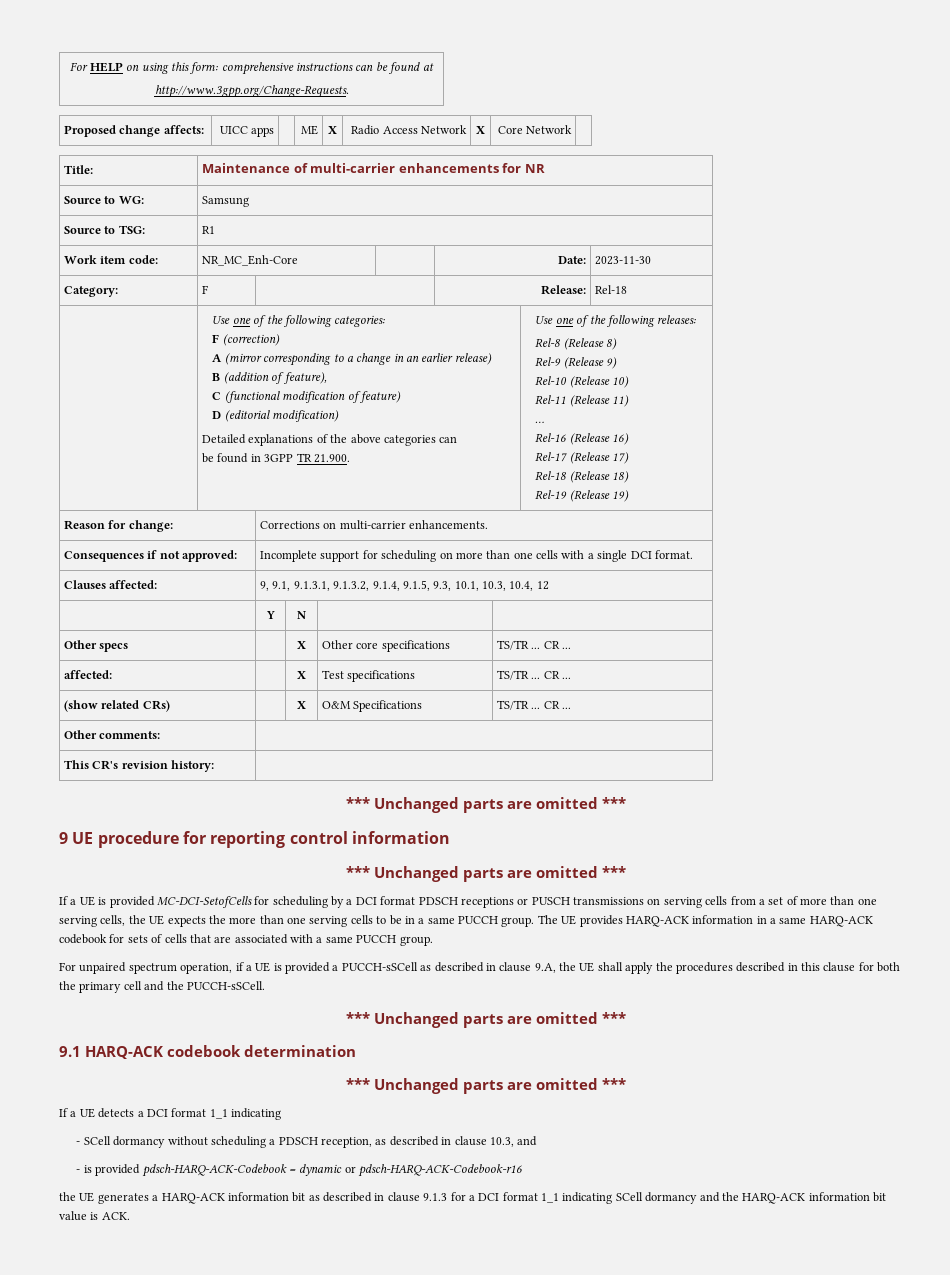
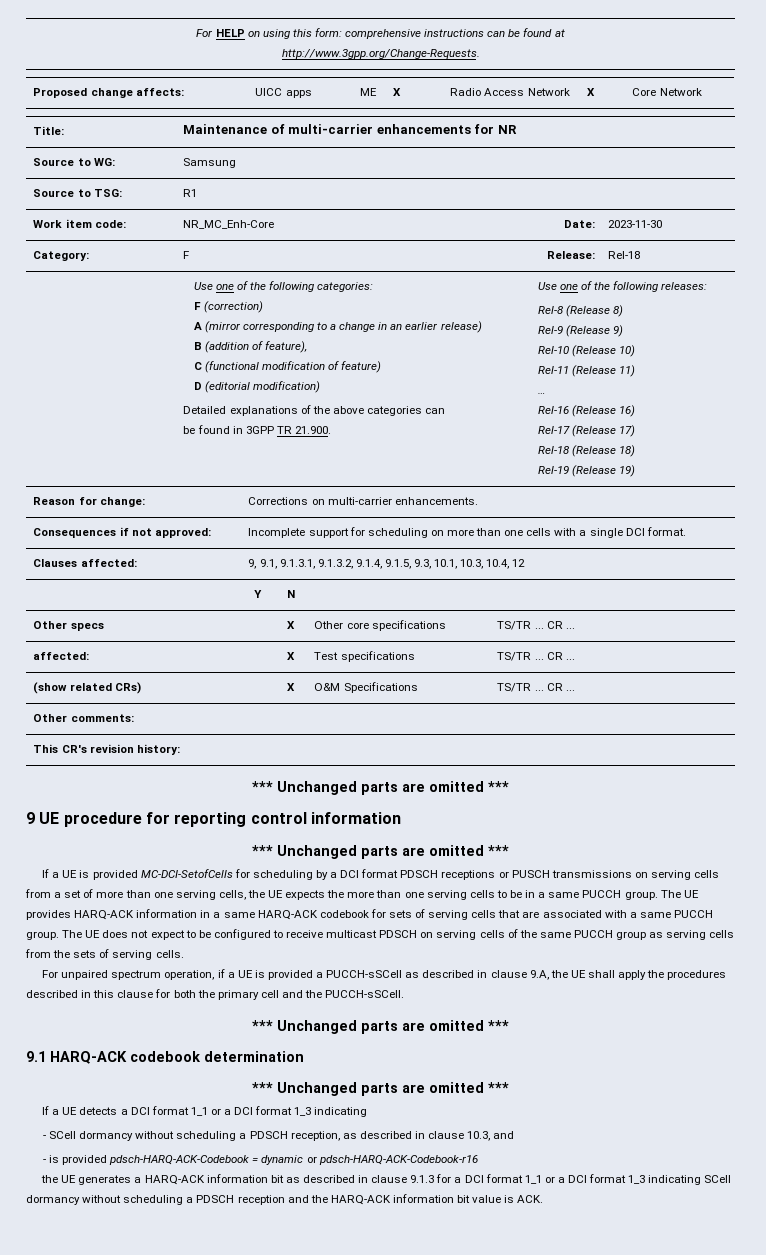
- The UE provides HARQ-ACK information in a same HARQ-ACK codebook for sets of cells that are associated with a same PUCCH group.
+ The UE provides HARQ-ACK information in a same HARQ-ACK codebook for sets of serving cells that are associated with a same PUCCH group. The UE does not expect to be configured to receive multicast PDSCH on serving cells of the same PUCCH group as serving cells from the sets of serving cells.
- If a UE detects a DCI format 1_1 indicating
+ If a UE detects a DCI format 1_1 or a DCI format 1_3 indicating
- the UE generates a HARQ-ACK information bit as described in clause 9.1.3 for a DCI format 1_1 indicating SCell dormancy and the HARQ-ACK information bit value is ACK.
+ the UE generates a HARQ-ACK information bit as described in clause 9.1.3 for a DCI format 1_1 or a DCI format 1_3 indicating SCell dormancy without scheduling a PDSCH reception and the HARQ-ACK information bit value is ACK.

